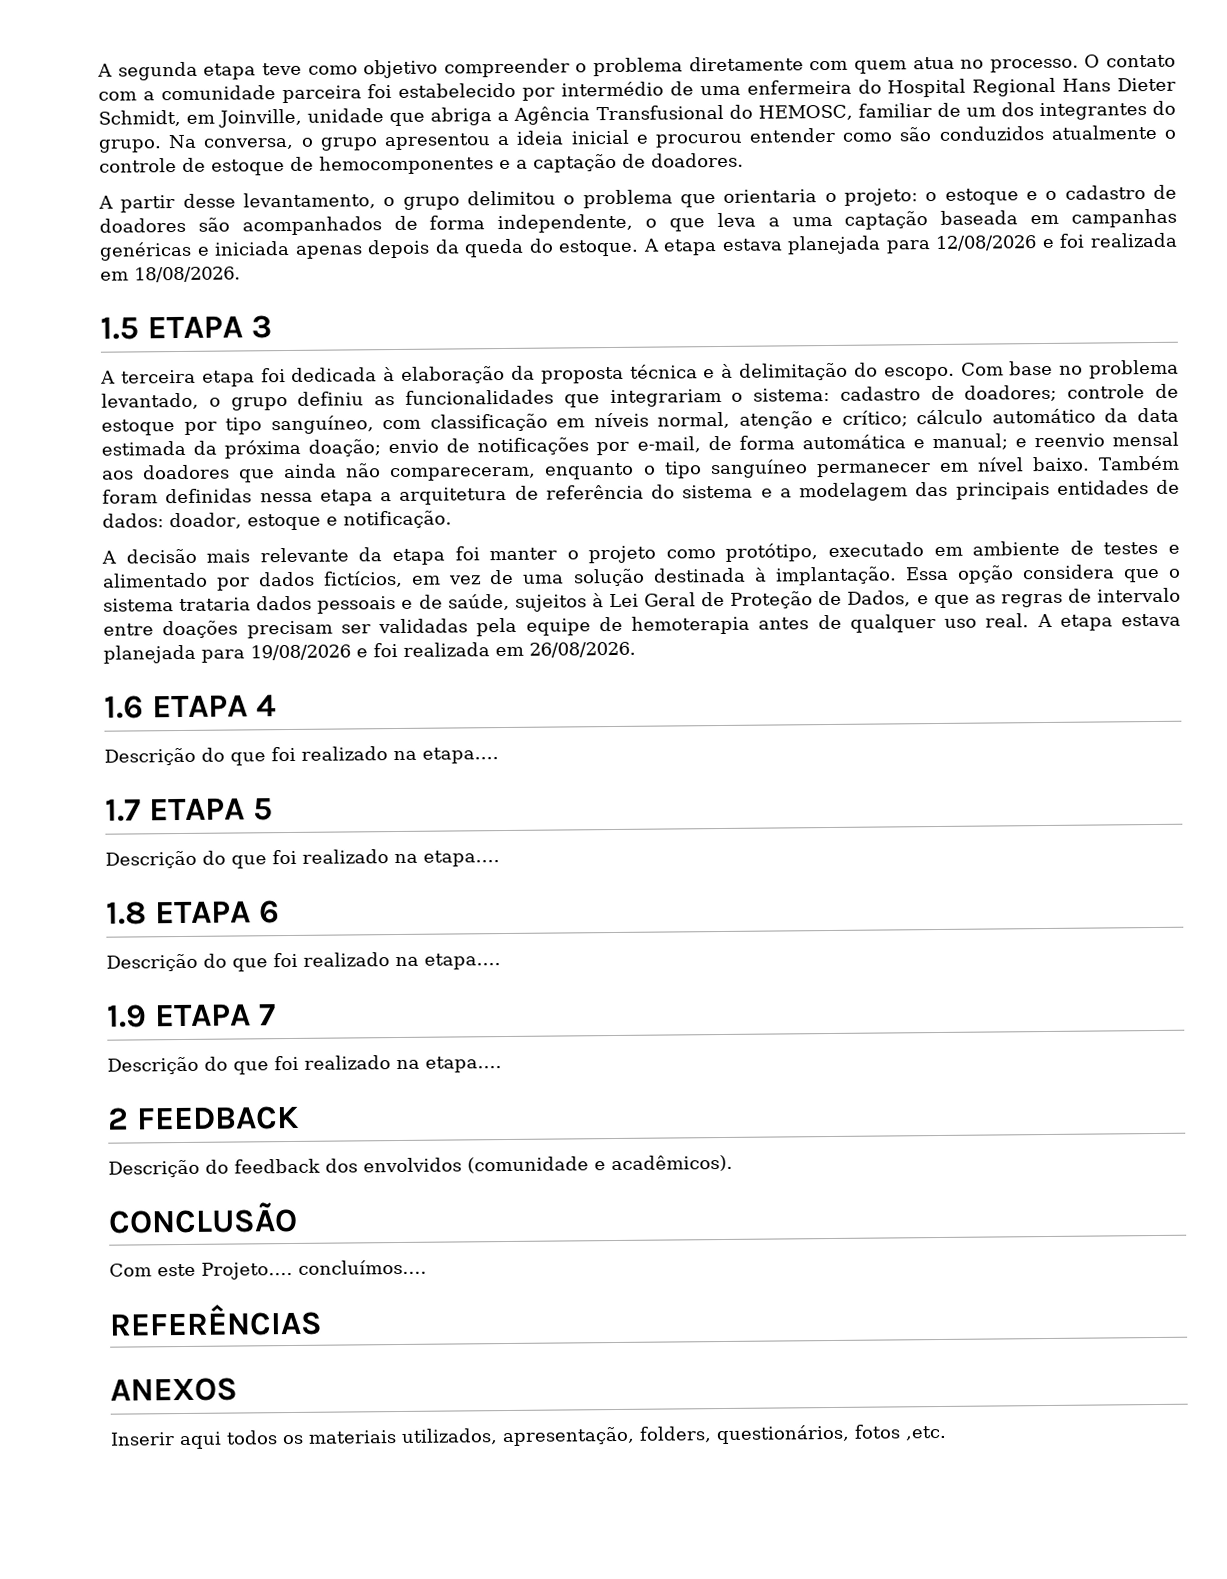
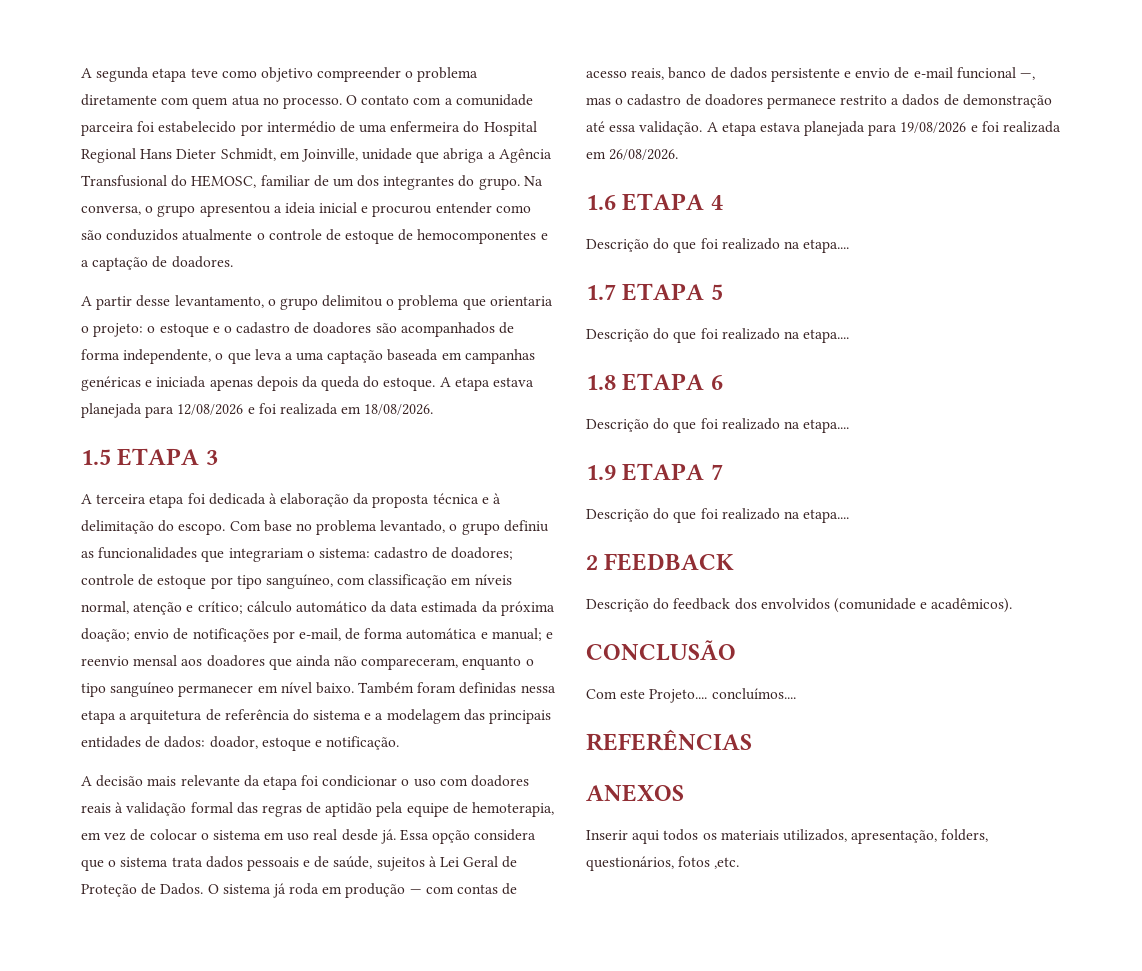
- A decisão mais relevante da etapa foi manter o projeto como protótipo, executado em ambiente de testes e alimentado por dados fictícios, em vez de uma solução destinada à implantação.
+ A decisão mais relevante da etapa foi condicionar o uso com doadores reais à validação formal das regras de aptidão pela equipe de hemoterapia, em vez de colocar o sistema em uso real desde já.
- Essa opção considera que o sistema trataria dados pessoais e de saúde, sujeitos à Lei Geral de Proteção de Dados, e que as regras de intervalo entre doações precisam ser validadas pela equipe de hemoterapia antes de qualquer uso real.
+ Essa opção considera que o sistema trata dados pessoais e de saúde, sujeitos à Lei Geral de Proteção de Dados. O sistema já roda em produção — com contas de acesso reais, banco de dados persistente e envio de e-mail funcional —, mas o cadastro de doadores permanece restrito a dados de demonstração até essa validação.

